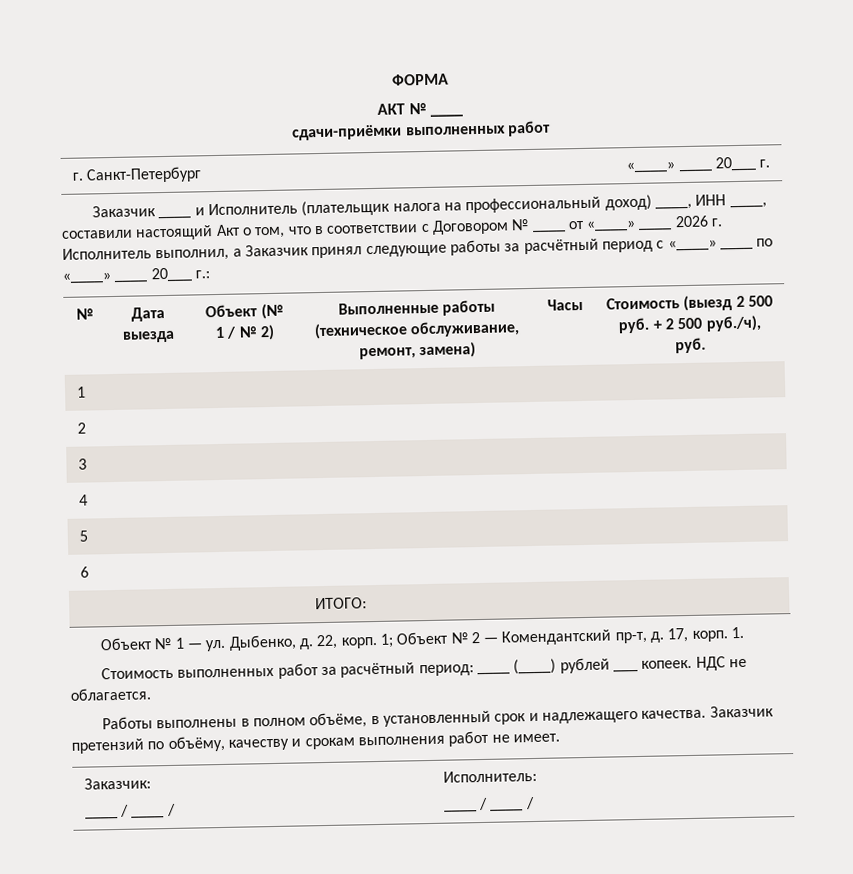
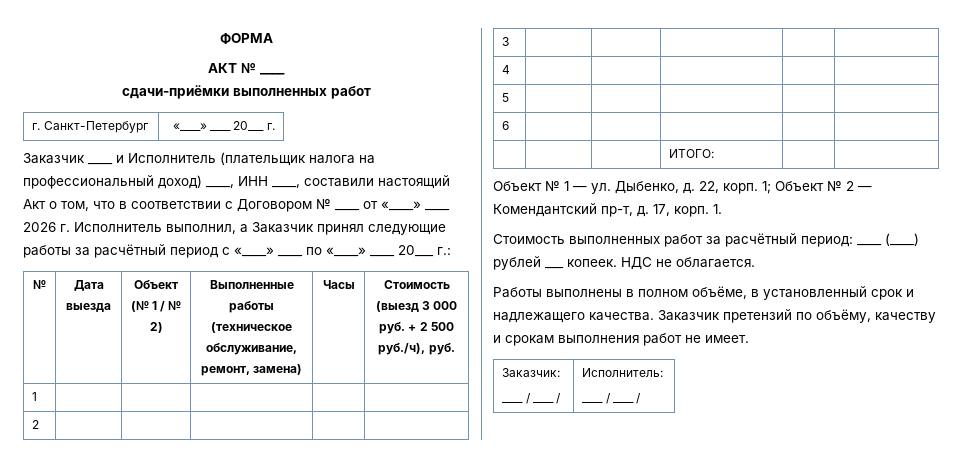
- № | Дата выезда | Объект (№ 1 / № 2) | Выполненные работы (техническое обслуживание, ремонт, замена) | Часы | Стоимость (выезд 2 500 руб. + 2 500 руб./ч), руб.
+ № | Дата выезда | Объект (№ 1 / № 2) | Выполненные работы (техническое обслуживание, ремонт, замена) | Часы | Стоимость (выезд 3 000 руб. + 2 500 руб./ч), руб.

